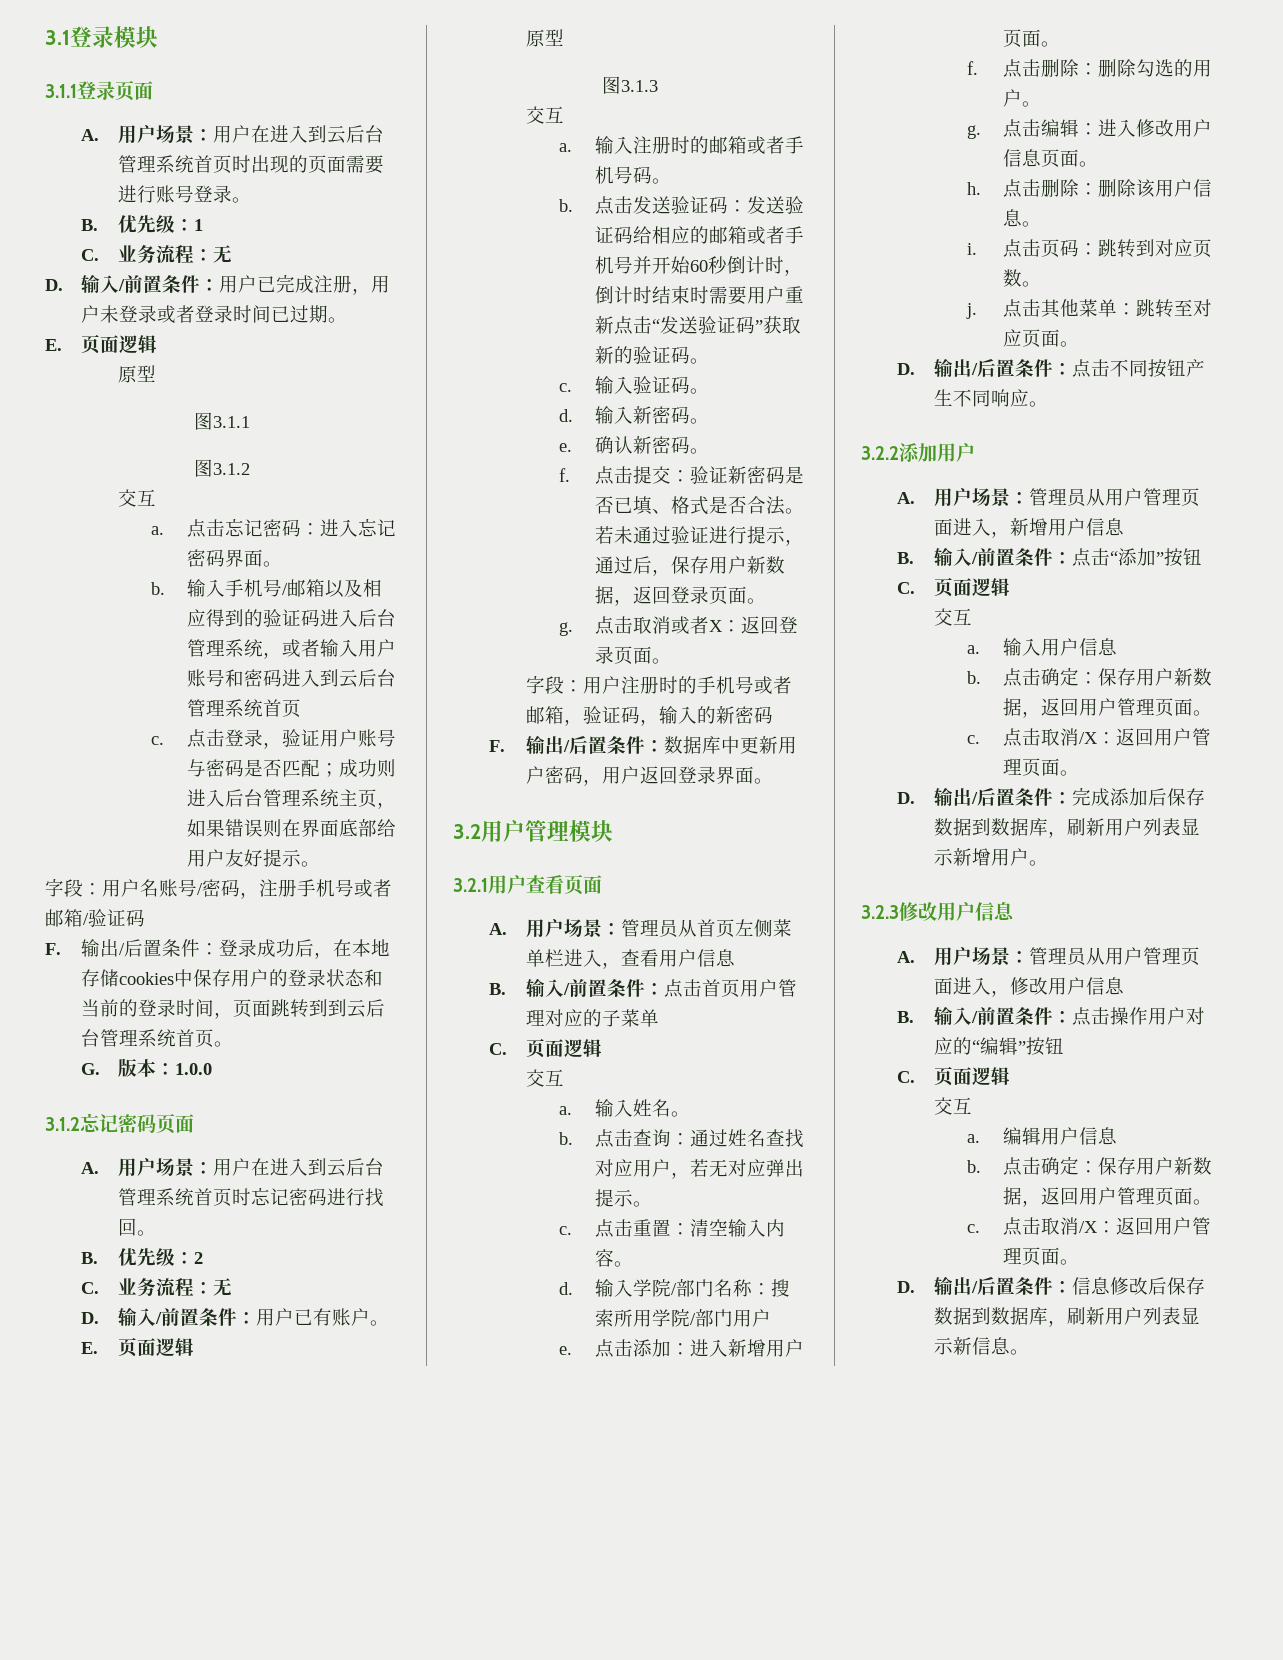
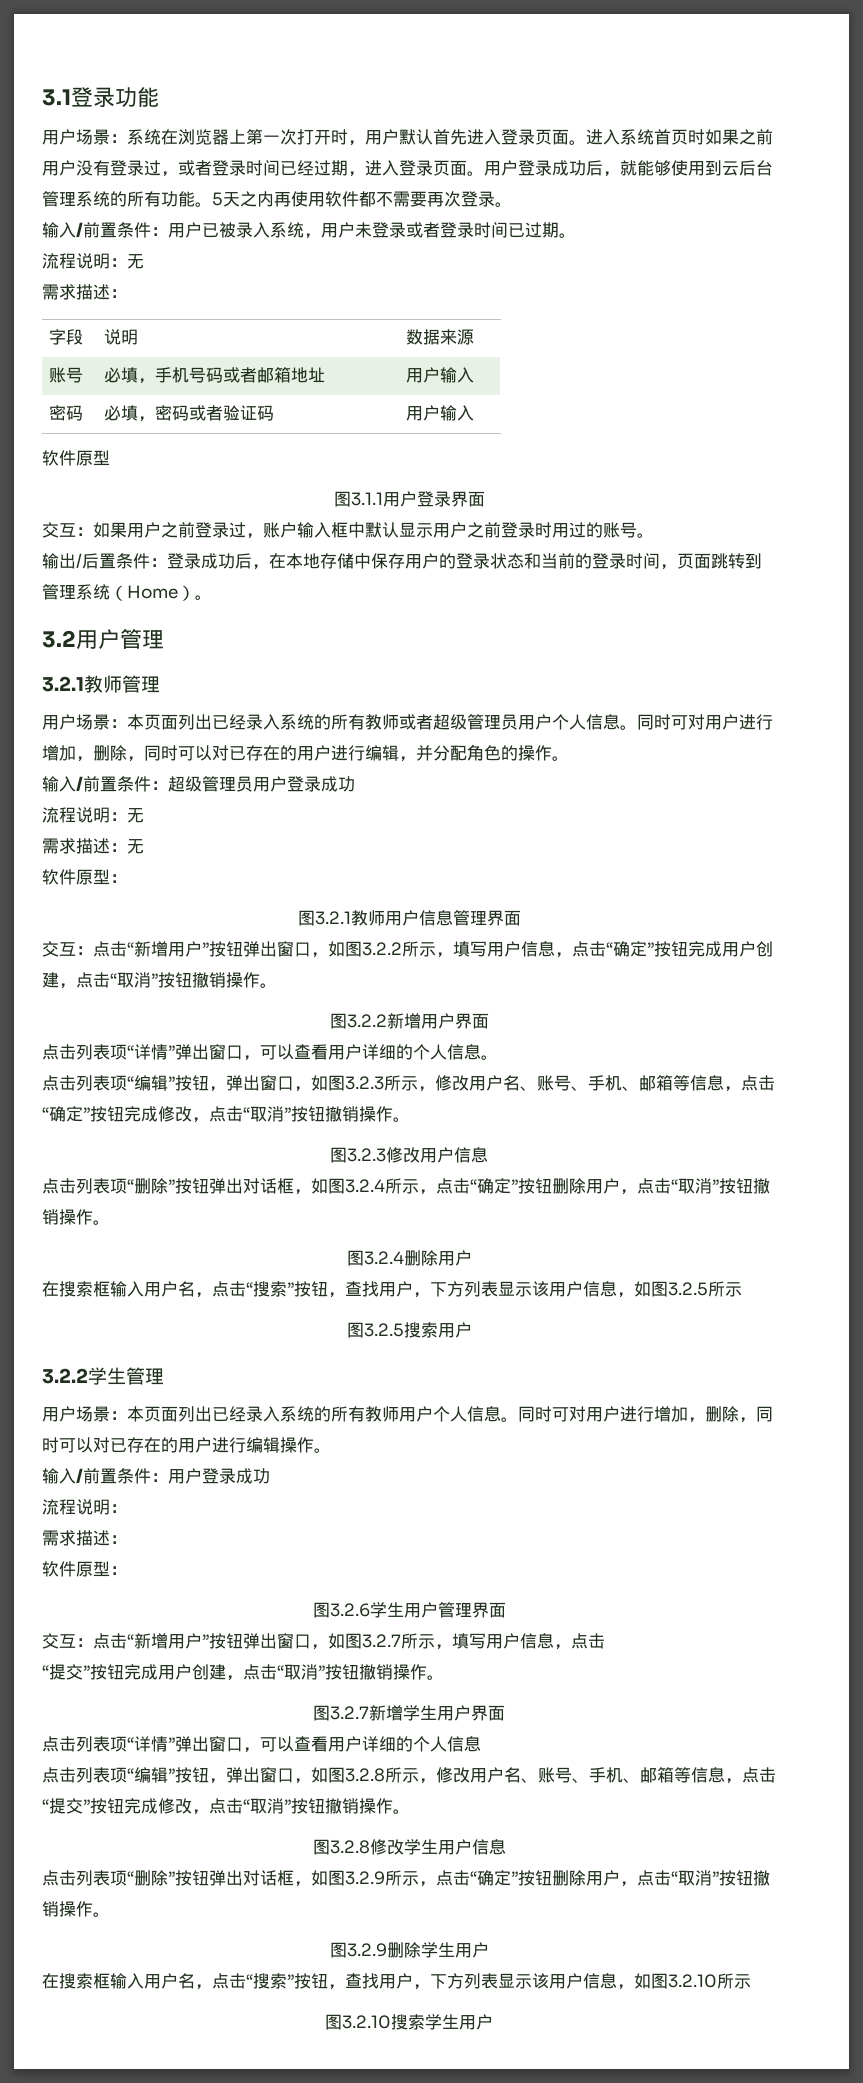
- 3.1登录模块
- 3.1.1登录页面
- A.用户场景：用户在进入到云后台管理系统首页时出现的页面需要进行账号登录。
- B.优先级：1
- C.业务流程：无
- D.输入/前置条件：用户已完成注册，用户未登录或者登录时间已过期。
- E.页面逻辑
- 原型
- 图3.1.1
- 图3.1.2
- 交互
- a.点击忘记密码：进入忘记密码界面。
- b.输入手机号/邮箱以及相应得到的验证码进入后台管理系统，或者输入用户账号和密码进入到云后台管理系统首页
- c.点击登录，验证用户账号与密码是否匹配；成功则进入后台管理系统主页，如果错误则在界面底部给用户友好提示。
- 字段：用户名账号/密码，注册手机号或者邮箱/验证码
- F.输出/后置条件：登录成功后，在本地存储cookies中保存用户的登录状态和当前的登录时间，页面跳转到到云后台管理系统首页。
- G.版本：1.0.0
- 3.1.2忘记密码页面
- A.用户场景：用户在进入到云后台管理系统首页时忘记密码进行找回。
- B.优先级：2
- C.业务流程：无
- D.输入/前置条件：用户已有账户。
- E.页面逻辑
- 原型
- 图3.1.3
- 交互
- a.输入注册时的邮箱或者手机号码。
- b.点击发送验证码：发送验证码给相应的邮箱或者手机号并开始60秒倒计时，倒计时结束时需要用户重新点击“发送验证码”获取新的验证码。
- c.输入验证码。
- d.输入新密码。
- e.确认新密码。
- f.点击提交：验证新密码是否已填、格式是否合法。若未通过验证进行提示，通过后，保存用户新数据，返回登录页面。
- g.点击取消或者X：返回登录页面。
- 字段：用户注册时的手机号或者邮箱，验证码，输入的新密码
- F.输出/后置条件：数据库中更新用户密码，用户返回登录界面。
- 3.2用户管理模块
- 3.2.1用户查看页面
- A.用户场景：管理员从首页左侧菜单栏进入，查看用户信息
- B.输入/前置条件：点击首页用户管理对应的子菜单
- C.页面逻辑
- 交互
- a.输入姓名。
- b.点击查询：通过姓名查找对应用户，若无对应弹出提示。
- c.点击重置：清空输入内容。
- d.输入学院/部门名称：搜索所用学院/部门用户
- e.点击添加：进入新增用户页面。
- f.点击删除：删除勾选的用户。
- g.点击编辑：进入修改用户信息页面。
- h.点击删除：删除该用户信息。
- i.点击页码：跳转到对应页数。
- j.点击其他菜单：跳转至对应页面。
- D.输出/后置条件：点击不同按钮产生不同响应。
- 3.2.2添加用户
- A.用户场景：管理员从用户管理页面进入，新增用户信息
- B.输入/前置条件：点击“添加”按钮
- C.页面逻辑
- 交互
- a.输入用户信息
- b.点击确定：保存用户新数据，返回用户管理页面。
- c.点击取消/X：返回用户管理页面。
- D.输出/后置条件：完成添加后保存数据到数据库，刷新用户列表显示新增用户。
- 3.2.3修改用户信息
- A.用户场景：管理员从用户管理页面进入，修改用户信息
- B.输入/前置条件：点击操作用户对应的“编辑”按钮
- C.页面逻辑
- 交互
- a.编辑用户信息
- b.点击确定：保存用户新数据，返回用户管理页面。
- c.点击取消/X：返回用户管理页面。
- D.输出/后置条件：信息修改后保存数据到数据库，刷新用户列表显示新信息。
+ 3.1登录功能
+ 用户场景：系统在浏览器上第一次打开时，用户默认首先进入登录页面。进入系统首页时如果之前用户没有登录过，或者登录时间已经过期，进入登录页面。用户登录成功后，就能够使用到云后台管理系统的所有功能。5天之内再使用软件都不需要再次登录。
+ 输入/前置条件：用户已被录入系统，用户未登录或者登录时间已过期。
+ 流程说明：无
+ 需求描述：
+ 字段 | 说明 | 数据来源
+ 账号 | 必填，手机号码或者邮箱地址 | 用户输入
+ 密码 | 必填，密码或者验证码 | 用户输入
+ 软件原型
+ 图3.1.1用户登录界面
+ 交互：如果用户之前登录过，账户输入框中默认显示用户之前登录时用过的账号。
+ 输出/后置条件：登录成功后，在本地存储中保存用户的登录状态和当前的登录时间，页面跳转到管理系统（Home）。
+ 3.2用户管理
+ 3.2.1教师管理
+ 用户场景：本页面列出已经录入系统的所有教师或者超级管理员用户个人信息。同时可对用户进行增加，删除，同时可以对已存在的用户进行编辑，并分配角色的操作。
+ 输入/前置条件：超级管理员用户登录成功
+ 流程说明：无
+ 需求描述：无
+ 软件原型：
+ 图3.2.1教师用户信息管理界面
+ 交互：点击“新增用户”按钮弹出窗口，如图3.2.2所示，填写用户信息，点击“确定”按钮完成用户创建，点击“取消”按钮撤销操作。
+ 图3.2.2新增用户界面
+ 点击列表项“详情”弹出窗口，可以查看用户详细的个人信息。
+ 点击列表项“编辑”按钮，弹出窗口，如图3.2.3所示，修改用户名、账号、手机、邮箱等信息，点击“确定”按钮完成修改，点击“取消”按钮撤销操作。
+ 图3.2.3修改用户信息
+ 点击列表项“删除”按钮弹出对话框，如图3.2.4所示，点击“确定”按钮删除用户，点击“取消”按钮撤销操作。
+ 图3.2.4删除用户
+ 在搜索框输入用户名，点击“搜索”按钮，查找用户，下方列表显示该用户信息，如图3.2.5所示
+ 图3.2.5搜索用户
+ 3.2.2学生管理
+ 用户场景：本页面列出已经录入系统的所有教师用户个人信息。同时可对用户进行增加，删除，同时可以对已存在的用户进行编辑操作。
+ 输入/前置条件：用户登录成功
+ 流程说明：
+ 需求描述：
+ 软件原型：
+ 图3.2.6学生用户管理界面
+ 交互：点击“新增用户”按钮弹出窗口，如图3.2.7所示，填写用户信息，点击
+ “提交”按钮完成用户创建，点击“取消”按钮撤销操作。
+ 图3.2.7新增学生用户界面
+ 点击列表项“详情”弹出窗口，可以查看用户详细的个人信息
+ 点击列表项“编辑”按钮，弹出窗口，如图3.2.8所示，修改用户名、账号、手机、邮箱等信息，点击“提交”按钮完成修改，点击“取消”按钮撤销操作。
+ 图3.2.8修改学生用户信息
+ 点击列表项“删除”按钮弹出对话框，如图3.2.9所示，点击“确定”按钮删除用户，点击“取消”按钮撤销操作。
+ 图3.2.9删除学生用户
+ 在搜索框输入用户名，点击“搜索”按钮，查找用户，下方列表显示该用户信息，如图3.2.10所示
+ 图3.2.10搜索学生用户

